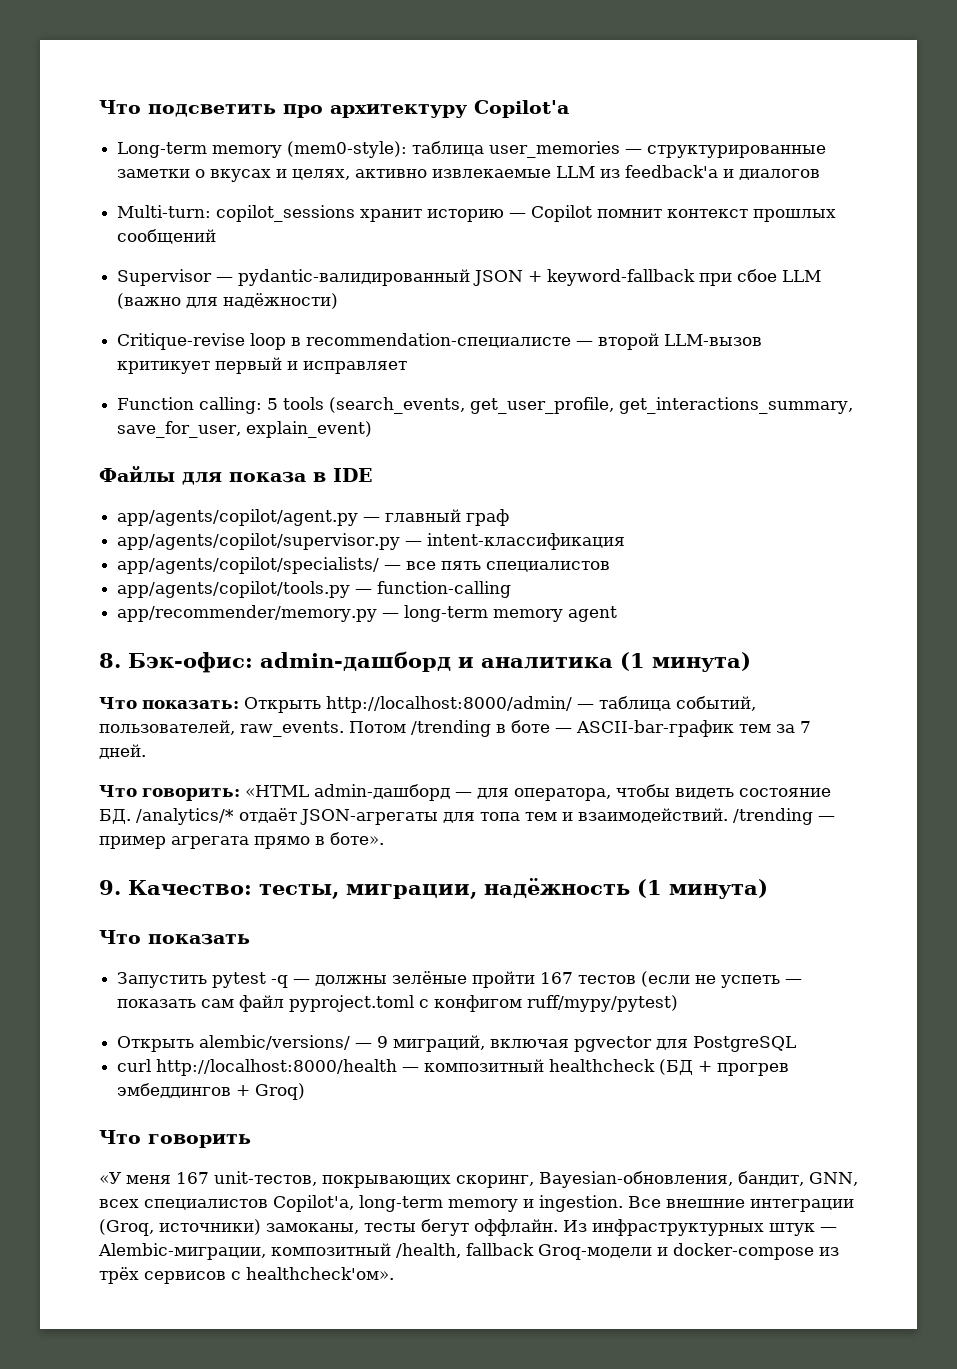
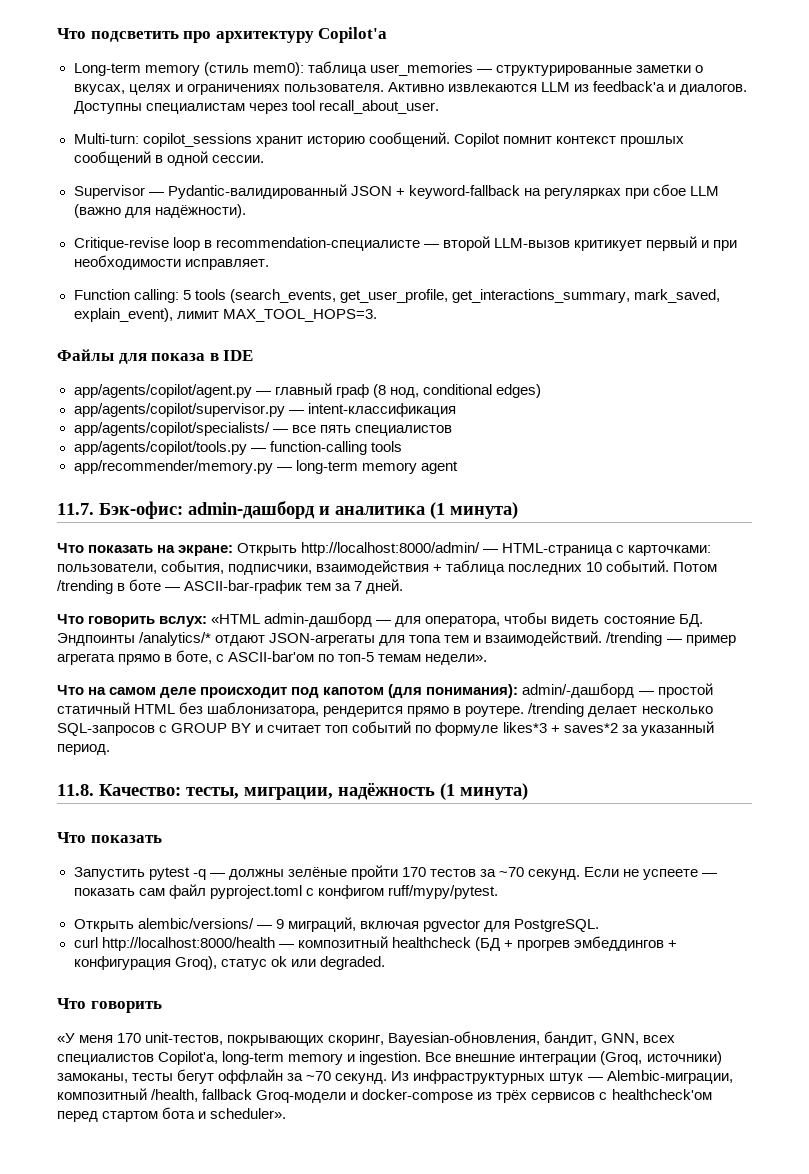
- Long-term memory (mem0-style): таблица user_memories — структурированные заметки о вкусах и целях, активно извлекаемые LLM из feedback'а и диалогов
+ Long-term memory (стиль mem0): таблица user_memories — структурированные заметки о вкусах, целях и ограничениях пользователя. Активно извлекаются LLM из feedback'а и диалогов. Доступны специалистам через tool recall_about_user.
- Multi-turn: copilot_sessions хранит историю — Copilot помнит контекст прошлых сообщений
+ Multi-turn: copilot_sessions хранит историю сообщений. Copilot помнит контекст прошлых сообщений в одной сессии.
- Supervisor — pydantic-валидированный JSON + keyword-fallback при сбое LLM (важно для надёжности)
+ Supervisor — Pydantic-валидированный JSON + keyword-fallback на регулярках при сбое LLM (важно для надёжности).
- Critique-revise loop в recommendation-специалисте — второй LLM-вызов критикует первый и исправляет
+ Critique-revise loop в recommendation-специалисте — второй LLM-вызов критикует первый и при необходимости исправляет.
- Function calling: 5 tools (search_events, get_user_profile, get_interactions_summary, save_for_user, explain_event)
+ Function calling: 5 tools (search_events, get_user_profile, get_interactions_summary, mark_saved, explain_event), лимит MAX_TOOL_HOPS=3.
- app/agents/copilot/agent.py — главный граф
+ app/agents/copilot/agent.py — главный граф (8 нод, conditional edges)
- app/agents/copilot/tools.py — function-calling
+ app/agents/copilot/tools.py — function-calling tools
- 8. Бэк-офис: admin-дашборд и аналитика (1 минута)
+ 11.7. Бэк-офис: admin-дашборд и аналитика (1 минута)
- Что показать: Открыть http://localhost:8000/admin/ — таблица событий, пользователей, raw_events.
+ Что показать на экране: Открыть http://localhost:8000/admin/ — HTML-страница с карточками: пользователи, события, подписчики, взаимодействия + таблица последних 10 событий.
- Что говорить: «HTML admin-дашборд — для оператора, чтобы видеть состояние БД. /analytics/* отдаёт JSON-агрегаты для топа тем и взаимодействий.
+ Что говорить вслух: «HTML admin-дашборд — для оператора, чтобы видеть состояние БД. Эндпоинты /analytics/* отдают JSON-агрегаты для топа тем и взаимодействий.
- /trending — пример агрегата прямо в боте».
- 9. Качество: тесты, миграции, надёжность (1 минута)
+ /trending — пример агрегата прямо в боте, с ASCII-bar'ом по топ-5 темам недели».
+ Что на самом деле происходит под капотом (для понимания): admin/-дашборд — простой статичный HTML без шаблонизатора, рендерится прямо в роутере. /trending делает несколько SQL-запросов с GROUP BY и считает топ событий по формуле likes*3 + saves*2 за указанный период.
+ 11.8. Качество: тесты, миграции, надёжность (1 минута)
- Запустить pytest -q — должны зелёные пройти 167 тестов (если не успеть — показать сам файл pyproject.toml с конфигом ruff/mypy/pytest)
+ Запустить pytest -q — должны зелёные пройти 170 тестов за ~70 секунд. Если не успеете — показать сам файл pyproject.toml с конфигом ruff/mypy/pytest.
- Открыть alembic/versions/ — 9 миграций, включая pgvector для PostgreSQL
+ Открыть alembic/versions/ — 9 миграций, включая pgvector для PostgreSQL.
- curl http://localhost:8000/health — композитный healthcheck (БД + прогрев эмбеддингов + Groq)
+ curl http://localhost:8000/health — композитный healthcheck (БД + прогрев эмбеддингов + конфигурация Groq), статус ok или degraded.
- «У меня 167 unit-тестов, покрывающих скоринг, Bayesian-обновления, бандит, GNN, всех специалистов Copilot'а, long-term memory и ingestion.
+ «У меня 170 unit-тестов, покрывающих скоринг, Bayesian-обновления, бандит, GNN, всех специалистов Copilot'а, long-term memory и ingestion.
- Все внешние интеграции (Groq, источники) замоканы, тесты бегут оффлайн.
+ Все внешние интеграции (Groq, источники) замоканы, тесты бегут оффлайн за ~70 секунд.
- Из инфраструктурных штук — Alembic-миграции, композитный /health, fallback Groq-модели и docker-compose из трёх сервисов с healthcheck'ом».
+ Из инфраструктурных штук — Alembic-миграции, композитный /health, fallback Groq-модели и docker-compose из трёх сервисов с healthcheck'ом перед стартом бота и scheduler».

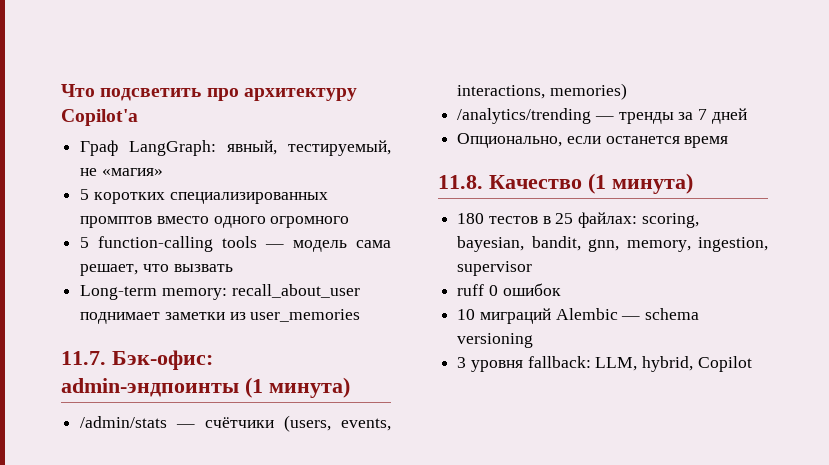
- Long-term memory (стиль mem0): таблица user_memories — структурированные заметки о вкусах, целях и ограничениях пользователя. Активно извлекаются LLM из feedback'а и диалогов. Доступны специалистам через tool recall_about_user.
- Multi-turn: copilot_sessions хранит историю сообщений. Copilot помнит контекст прошлых сообщений в одной сессии.
- Supervisor — Pydantic-валидированный JSON + keyword-fallback на регулярках при сбое LLM (важно для надёжности).
- Critique-revise loop в recommendation-специалисте — второй LLM-вызов критикует первый и при необходимости исправляет.
- Function calling: 5 tools (search_events, get_user_profile, get_interactions_summary, mark_saved, explain_event), лимит MAX_TOOL_HOPS=3.
- Файлы для показа в IDE
- app/agents/copilot/agent.py — главный граф (8 нод, conditional edges)
- app/agents/copilot/supervisor.py — intent-классификация
- app/agents/copilot/specialists/ — все пять специалистов
- app/agents/copilot/tools.py — function-calling tools
- app/recommender/memory.py — long-term memory agent
+ Граф LangGraph: явный, тестируемый, не «магия»
+ 5 коротких специализированных промптов вместо одного огромного
+ 5 function-calling tools — модель сама решает, что вызвать
+ Long-term memory: recall_about_user поднимает заметки из user_memories
- 11.7. Бэк-офис: admin-дашборд и аналитика (1 минута)
- Что показать на экране: Открыть http://localhost:8000/admin/ — HTML-страница с карточками: пользователи, события, подписчики, взаимодействия + таблица последних 10 событий. Потом /trending в боте — ASCII-bar-график тем за 7 дней.
- Что говорить вслух: «HTML admin-дашборд — для оператора, чтобы видеть состояние БД. Эндпоинты /analytics/* отдают JSON-агрегаты для топа тем и взаимодействий. /trending — пример агрегата прямо в боте, с ASCII-bar'ом по топ-5 темам недели».
- Что на самом деле происходит под капотом (для понимания): admin/-дашборд — простой статичный HTML без шаблонизатора, рендерится прямо в роутере. /trending делает несколько SQL-запросов с GROUP BY и считает топ событий по формуле likes*3 + saves*2 за указанный период.
- 11.8. Качество: тесты, миграции, надёжность (1 минута)
- Что показать
- Запустить pytest -q — должны зелёные пройти 170 тестов за ~70 секунд. Если не успеете — показать сам файл pyproject.toml с конфигом ruff/mypy/pytest.
- Открыть alembic/versions/ — 9 миграций, включая pgvector для PostgreSQL.
- curl http://localhost:8000/health — композитный healthcheck (БД + прогрев эмбеддингов + конфигурация Groq), статус ok или degraded.
- Что говорить
- «У меня 170 unit-тестов, покрывающих скоринг, Bayesian-обновления, бандит, GNN, всех специалистов Copilot'а, long-term memory и ingestion. Все внешние интеграции (Groq, источники) замоканы, тесты бегут оффлайн за ~70 секунд. Из инфраструктурных штук — Alembic-миграции, композитный /health, fallback Groq-модели и docker-compose из трёх сервисов с healthcheck'ом перед стартом бота и scheduler».
+ 11.7. Бэк-офис: admin-эндпоинты (1 минута)
+ /admin/stats — счётчики (users, events, interactions, memories)
+ /analytics/trending — тренды за 7 дней
+ Опционально, если останется время
+ 11.8. Качество (1 минута)
+ 180 тестов в 25 файлах: scoring, bayesian, bandit, gnn, memory, ingestion, supervisor
+ ruff 0 ошибок
+ 10 миграций Alembic — schema versioning
+ 3 уровня fallback: LLM, hybrid, Copilot

